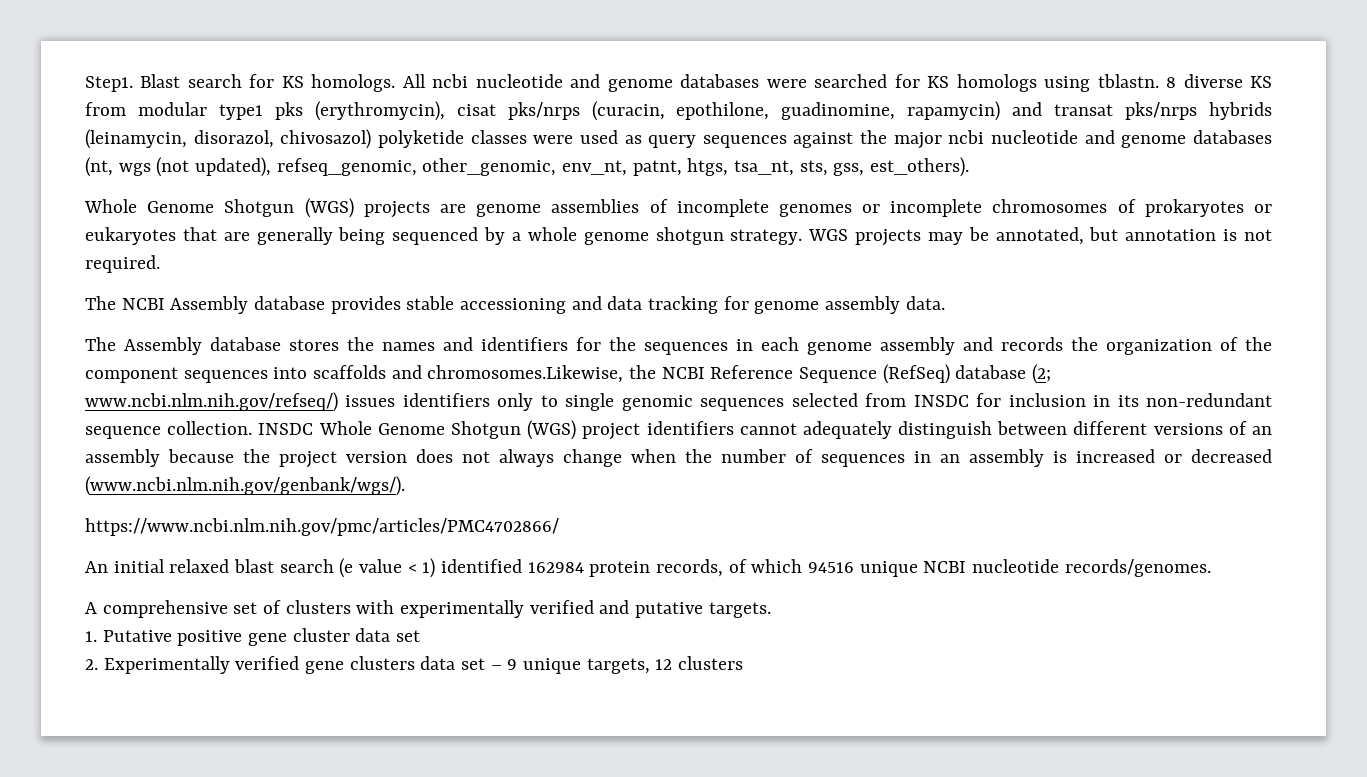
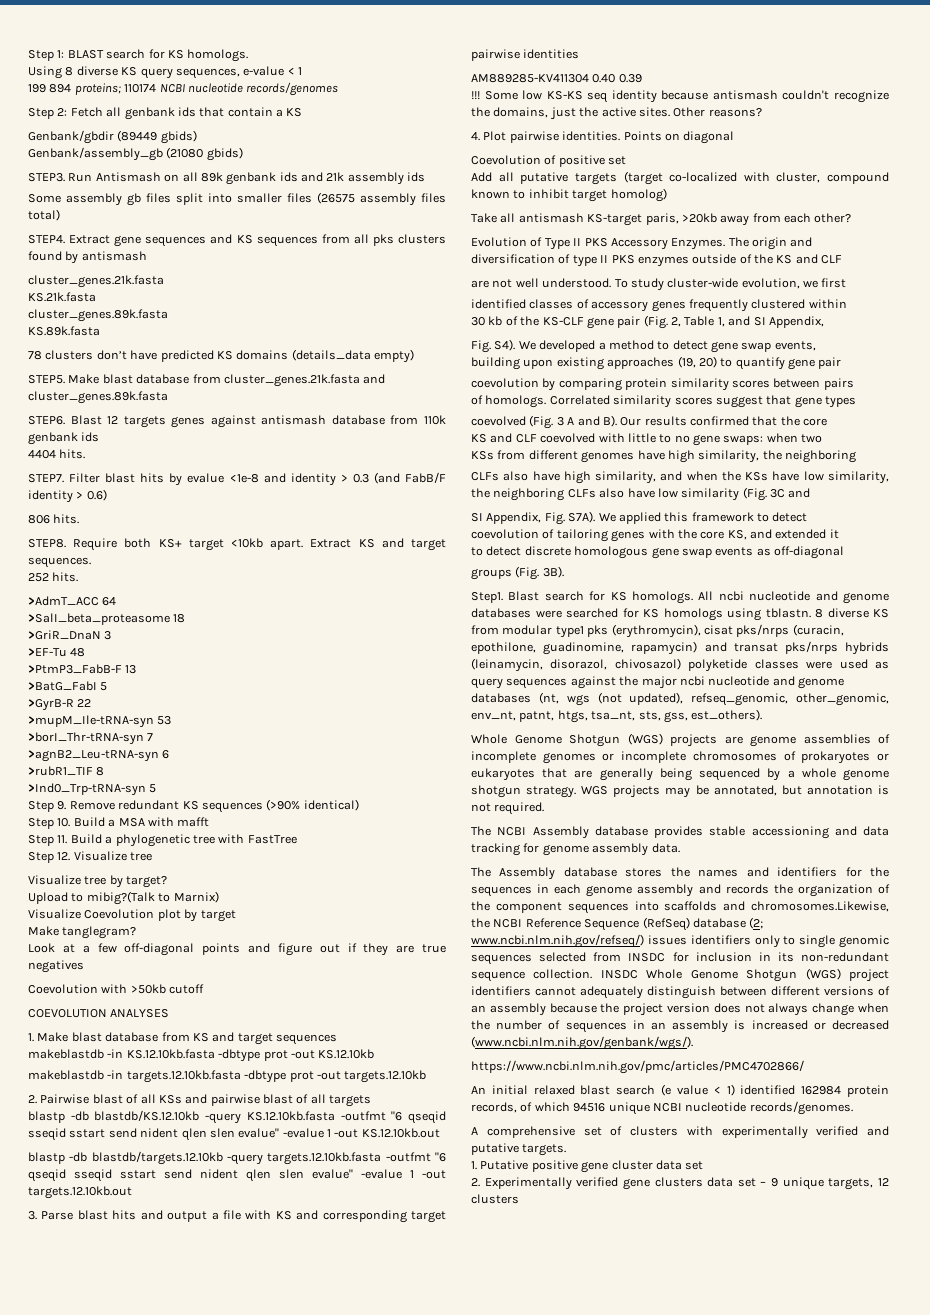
+ Step 1: BLAST search for KS homologs.
+ Using 8 diverse KS query sequences, e-value < 1
+ 199 894 proteins; 110174 NCBI nucleotide records/genomes
+ Step 2: Fetch all genbank ids that contain a KS
+ Genbank/gbdir (89449 gbids)
+ Genbank/assembly_gb (21080 gbids)
+ STEP3. Run Antismash on all 89k genbank ids and 21k assembly ids
+ Some assembly gb files split into smaller files (26575 assembly files total)
+ STEP4. Extract gene sequences and KS sequences from all pks clusters found by antismash
+ cluster_genes.21k.fasta
+ KS.21k.fasta
+ cluster_genes.89k.fasta
+ KS.89k.fasta
+ 78 clusters don’t have predicted KS domains (details_data empty)
+ STEP5. Make blast database from cluster_genes.21k.fasta and cluster_genes.89k.fasta
+ STEP6. Blast 12 targets genes against antismash database from 110k genbank ids
+ 4404 hits.
+ STEP7. Filter blast hits by evalue <1e-8 and identity > 0.3 (and FabB/F identity > 0.6)
+ 806 hits.
+ STEP8. Require both KS+ target <10kb apart. Extract KS and target sequences.
+ 252 hits.
+ >AdmT_ACC 64
+ >SalI_beta_proteasome 18
+ >GriR_DnaN 3
+ >EF-Tu 48
+ >PtmP3_FabB-F 13
+ >BatG_FabI 5
+ >GyrB-R 22
+ >mupM_Ile-tRNA-syn 53
+ >borI_Thr-tRNA-syn 7
+ >agnB2_Leu-tRNA-syn 6
+ >rubR1_TIF 8
+ >Ind0_Trp-tRNA-syn 5
+ Step 9. Remove redundant KS sequences (>90% identical)
+ Step 10. Build a MSA with mafft
+ Step 11. Build a phylogenetic tree with FastTree
+ Step 12. Visualize tree
+ Visualize tree by target?
+ Upload to mibig?(Talk to Marnix)
+ Visualize Coevolution plot by target
+ Make tanglegram?
+ Look at a few off-diagonal points and figure out if they are true negatives
+ Coevolution with >50kb cutoff
+ COEVOLUTION ANALYSES
+ 1. Make blast database from KS and target sequences
+ makeblastdb -in KS.12.10kb.fasta -dbtype prot -out KS.12.10kb
+ makeblastdb -in targets.12.10kb.fasta -dbtype prot -out targets.12.10kb
+ 2. Pairwise blast of all KSs and pairwise blast of all targets
+ blastp -db blastdb/KS.12.10kb -query KS.12.10kb.fasta -outfmt "6 qseqid sseqid sstart send nident qlen slen evalue" -evalue 1 -out KS.12.10kb.out
+ blastp -db blastdb/targets.12.10kb -query targets.12.10kb.fasta -outfmt "6 qseqid sseqid sstart send nident qlen slen evalue" -evalue 1 -out targets.12.10kb.out
+ 3. Parse blast hits and output a file with KS and corresponding target pairwise identities
+ AM889285-KV411304 0.40 0.39
+ !!! Some low KS-KS seq identity because antismash couldn't recognize the domains, just the active sites. Other reasons?
+ 4. Plot pairwise identities. Points on diagonal
+ Coevolution of positive set
+ Add all putative targets (target co-localized with cluster, compound known to inhibit target homolog)
+ Take all antismash KS-target paris, >20kb away from each other?
+ Evolution of Type II PKS Accessory Enzymes. The origin and diversification of type II PKS enzymes outside of the KS and CLF
+ are not well understood. To study cluster-wide evolution, we first
+ identified classes of accessory genes frequently clustered within
+ 30 kb of the KS-CLF gene pair (Fig. 2, Table 1, and SI Appendix,
+ Fig. S4). We developed a method to detect gene swap events,
+ building upon existing approaches (19, 20) to quantify gene pair
+ coevolution by comparing protein similarity scores between pairs
+ of homologs. Correlated similarity scores suggest that gene types
+ coevolved (Fig. 3 A and B). Our results confirmed that the core
+ KS and CLF coevolved with little to no gene swaps: when two
+ KSs from different genomes have high similarity, the neighboring
+ CLFs also have high similarity, and when the KSs have low similarity, the neighboring CLFs also have low similarity (Fig. 3C and
+ SI Appendix, Fig. S7A). We applied this framework to detect
+ coevolution of tailoring genes with the core KS, and extended it
+ to detect discrete homologous gene swap events as off-diagonal
+ groups (Fig. 3B).

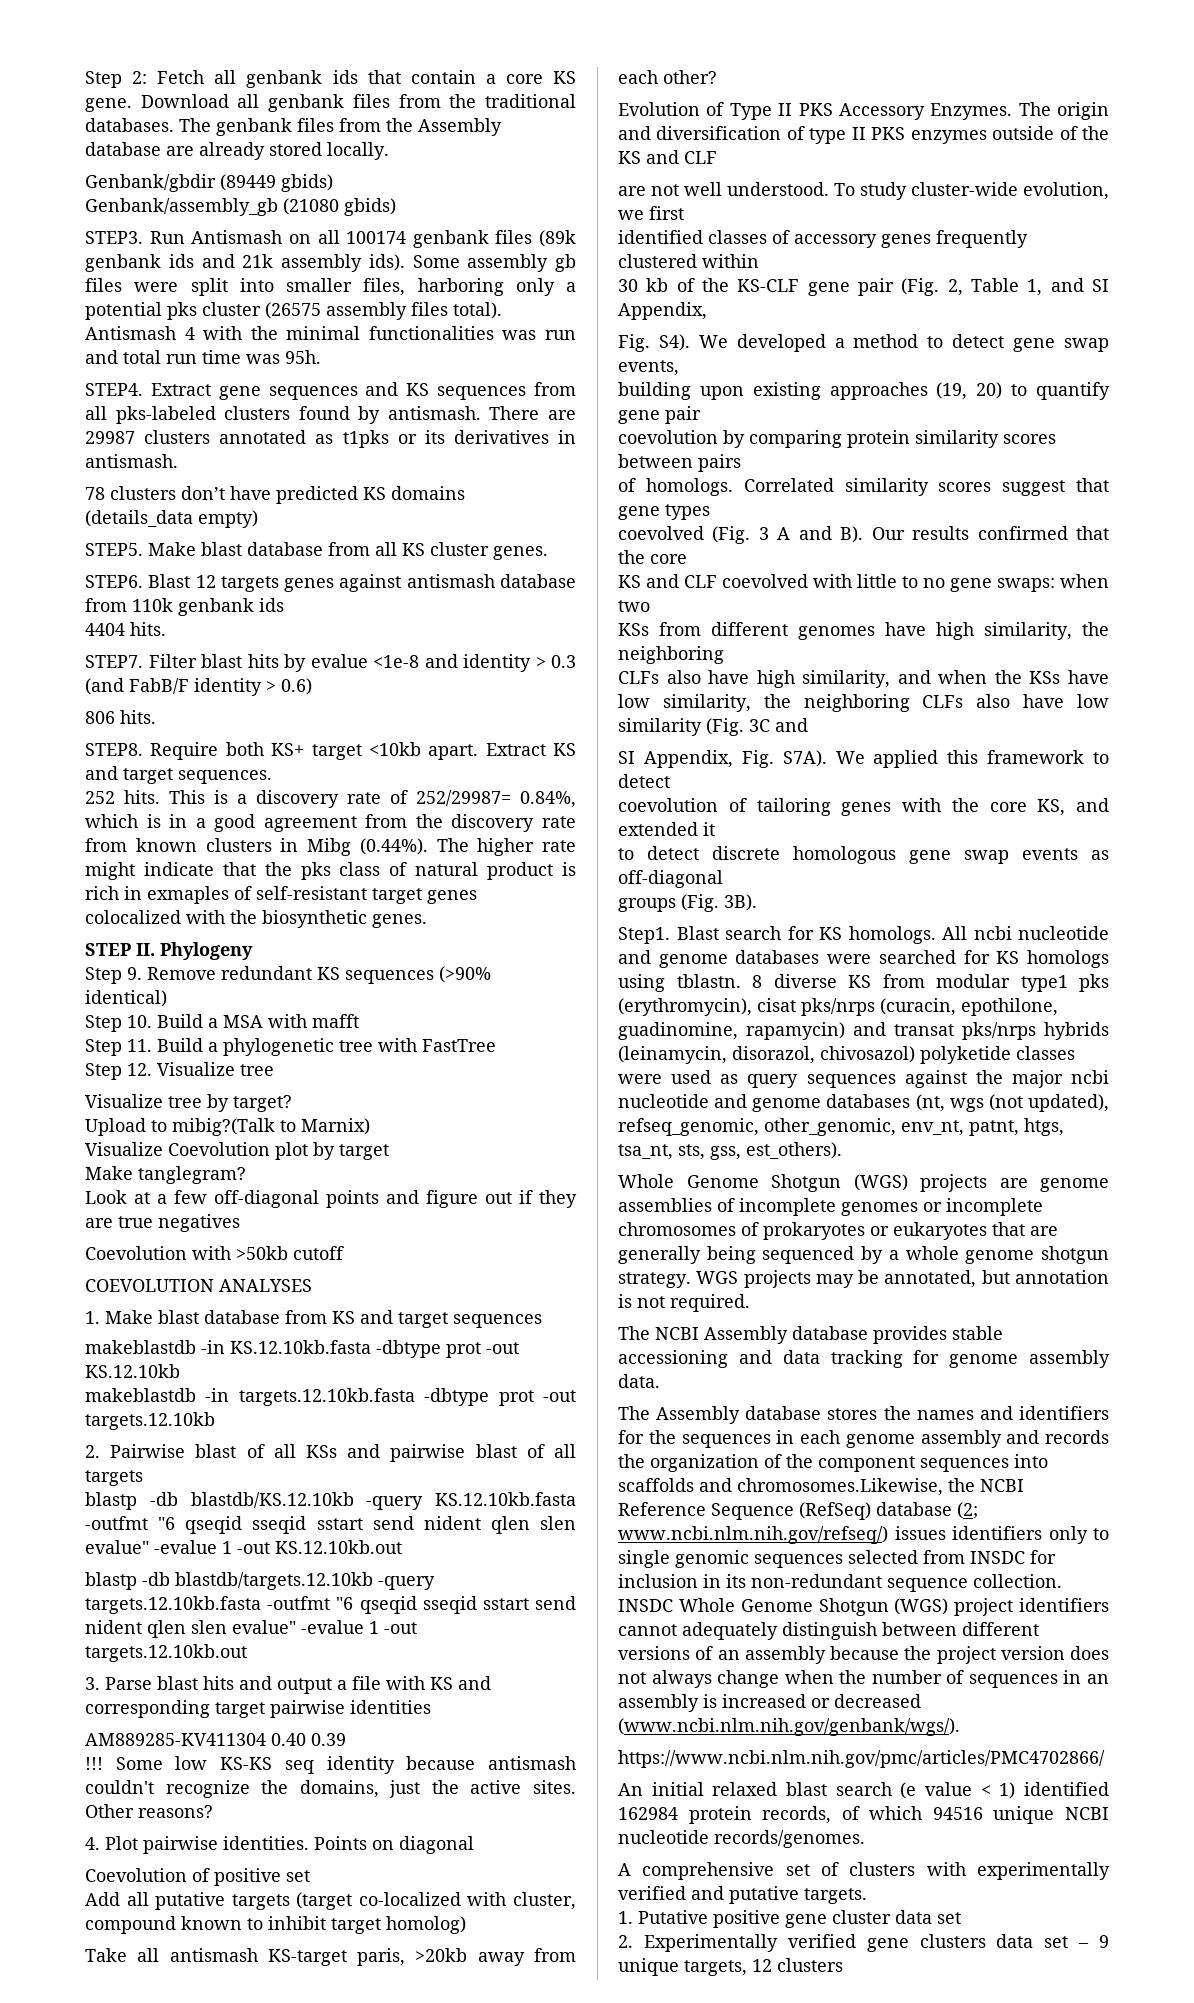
- Step 1: BLAST search for KS homologs.
- Using 8 diverse KS query sequences, e-value < 1
- 199 894 proteins; 110174 NCBI nucleotide records/genomes
- Step 2: Fetch all genbank ids that contain a KS
+ Step 2: Fetch all genbank ids that contain a core KS gene. Download all genbank files from the traditional databases. The genbank files from the Assembly database are already stored locally.
- Run Antismash on all 89k genbank ids and 21k assembly ids
- Some assembly gb files split into smaller files (26575 assembly files total)
+ Run Antismash on all 100174 genbank files (89k genbank ids and 21k assembly ids). Some assembly gb files were split into smaller files, harboring only a potential pks cluster (26575 assembly files total). Antismash 4 with the minimal functionalities was run and total run time was 95h.
- Extract gene sequences and KS sequences from all pks clusters found by antismash
- cluster_genes.21k.fasta
- KS.21k.fasta
- cluster_genes.89k.fasta
- KS.89k.fasta
+ Extract gene sequences and KS sequences from all pks-labeled clusters found by antismash. There are 29987 clusters annotated as t1pks or its derivatives in antismash.
- Make blast database from cluster_genes.21k.fasta and cluster_genes.89k.fasta
+ Make blast database from all KS cluster genes.
- 252 hits.
- >AdmT_ACC 64
- >SalI_beta_proteasome 18
- >GriR_DnaN 3
- >EF-Tu 48
- >PtmP3_FabB-F 13
- >BatG_FabI 5
- >GyrB-R 22
- >mupM_Ile-tRNA-syn 53
- >borI_Thr-tRNA-syn 7
- >agnB2_Leu-tRNA-syn 6
- >rubR1_TIF 8
- >Ind0_Trp-tRNA-syn 5
+ 252 hits. This is a discovery rate of 252/29987= 0.84%, which is in a good agreement from the discovery rate from known clusters in Mibg (0.44%). The higher rate might indicate that the pks class of natural product is rich in exmaples of self-resistant target genes colocalized with the biosynthetic genes.
+ STEP II. Phylogeny

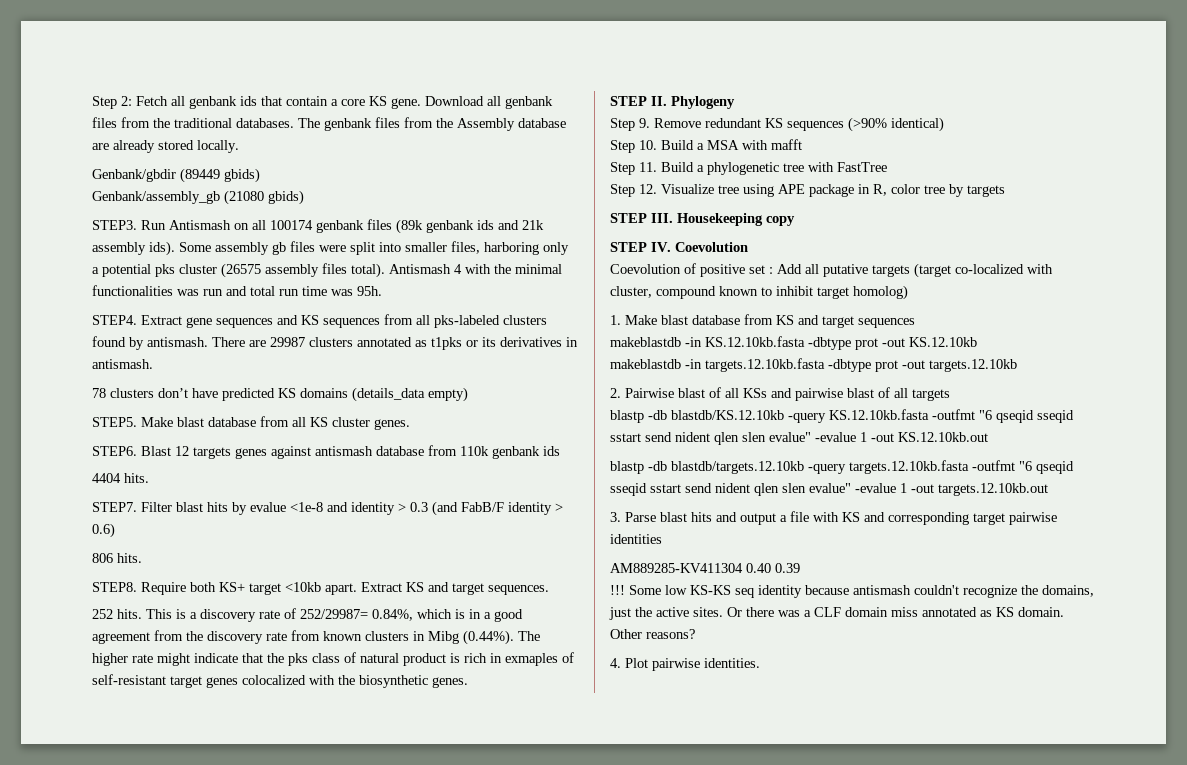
- Step 12. Visualize tree
- Visualize tree by target?
- Upload to mibig?(Talk to Marnix)
- Visualize Coevolution plot by target
- Make tanglegram?
- Look at a few off-diagonal points and figure out if they are true negatives
- Coevolution with >50kb cutoff
- COEVOLUTION ANALYSES
+ Step 12. Visualize tree using APE package in R, color tree by targets
+ STEP III. Housekeeping copy
+ STEP IV. Coevolution
+ Coevolution of positive set : Add all putative targets (target co-localized with cluster, compound known to inhibit target homolog)
+ Or there was a CLF domain miss annotated as KS domain.
- Points on diagonal
- Coevolution of positive set
- Add all putative targets (target co-localized with cluster, compound known to inhibit target homolog)
- Take all antismash KS-target paris, >20kb away from each other?
- Evolution of Type II PKS Accessory Enzymes. The origin and diversification of type II PKS enzymes outside of the KS and CLF
- are not well understood. To study cluster-wide evolution, we first
- identified classes of accessory genes frequently clustered within
- 30 kb of the KS-CLF gene pair (Fig. 2, Table 1, and SI Appendix,
- Fig. S4). We developed a method to detect gene swap events,
- building upon existing approaches (19, 20) to quantify gene pair
- coevolution by comparing protein similarity scores between pairs
- of homologs. Correlated similarity scores suggest that gene types
- coevolved (Fig. 3 A and B). Our results confirmed that the core
- KS and CLF coevolved with little to no gene swaps: when two
- KSs from different genomes have high similarity, the neighboring
- CLFs also have high similarity, and when the KSs have low similarity, the neighboring CLFs also have low similarity (Fig. 3C and
- SI Appendix, Fig. S7A). We applied this framework to detect
- coevolution of tailoring genes with the core KS, and extended it
- to detect discrete homologous gene swap events as off-diagonal
- groups (Fig. 3B).
- Step1. Blast search for KS homologs. All ncbi nucleotide and genome databases were searched for KS homologs using tblastn. 8 diverse KS from modular type1 pks (erythromycin), cisat pks/nrps (curacin, epothilone, guadinomine, rapamycin) and transat pks/nrps hybrids (leinamycin, disorazol, chivosazol) polyketide classes were used as query sequences against the major ncbi nucleotide and genome databases (nt, wgs (not updated), refseq_genomic, other_genomic, env_nt, patnt, htgs, tsa_nt, sts, gss, est_others).
- Whole Genome Shotgun (WGS) projects are genome assemblies of incomplete genomes or incomplete chromosomes of prokaryotes or eukaryotes that are generally being sequenced by a whole genome shotgun strategy. WGS projects may be annotated, but annotation is not required.
- The NCBI Assembly database provides stable accessioning and data tracking for genome assembly data.
- The Assembly database stores the names and identifiers for the sequences in each genome assembly and records the organization of the component sequences into scaffolds and chromosomes.Likewise, the NCBI Reference Sequence (RefSeq) database (2; www.ncbi.nlm.nih.gov/refseq/) issues identifiers only to single genomic sequences selected from INSDC for inclusion in its non-redundant sequence collection. INSDC Whole Genome Shotgun (WGS) project identifiers cannot adequately distinguish between different versions of an assembly because the project version does not always change when the number of sequences in an assembly is increased or decreased (www.ncbi.nlm.nih.gov/genbank/wgs/).
- https://www.ncbi.nlm.nih.gov/pmc/articles/PMC4702866/
- An initial relaxed blast search (e value < 1) identified 162984 protein records, of which 94516 unique NCBI nucleotide records/genomes.
- A comprehensive set of clusters with experimentally verified and putative targets.
- 1. Putative positive gene cluster data set
- 2. Experimentally verified gene clusters data set – 9 unique targets, 12 clusters

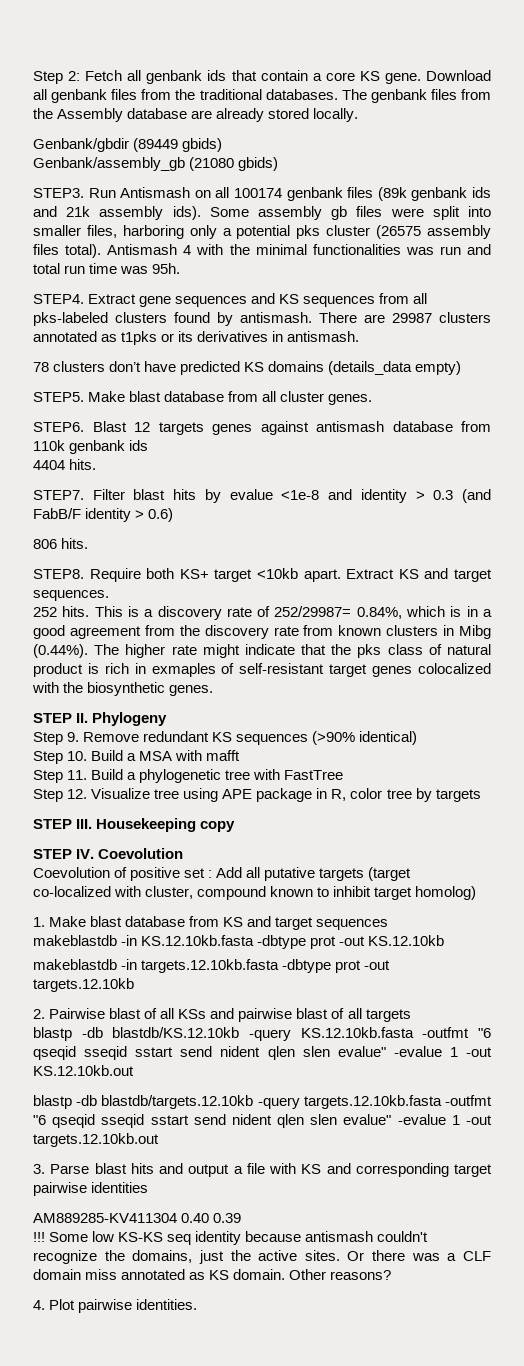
- Make blast database from all KS cluster genes.
+ Make blast database from all cluster genes.

